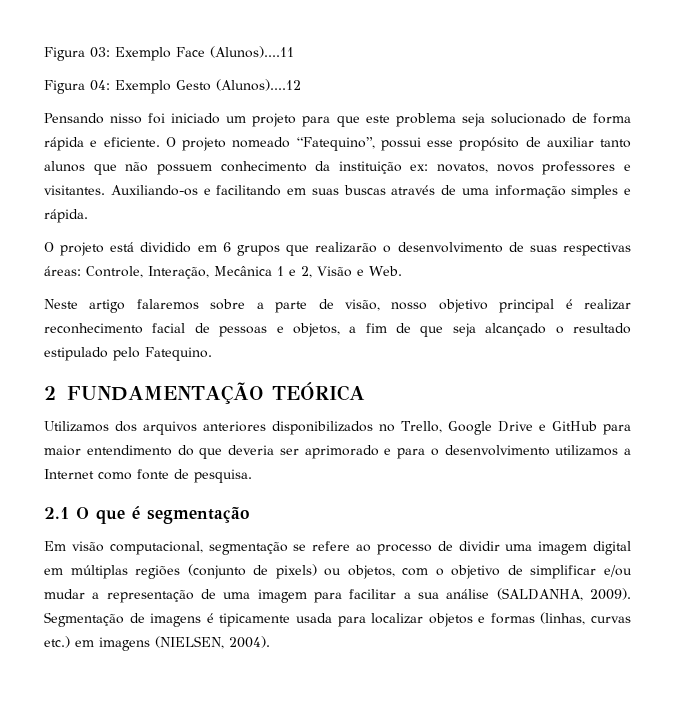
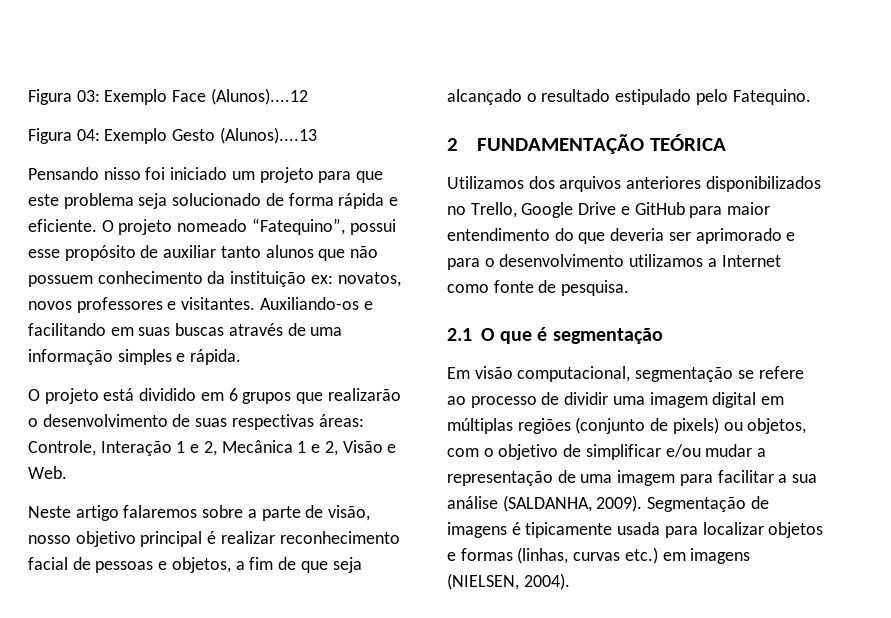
- Figura 03: Exemplo Face (Alunos)....11
+ Figura 03: Exemplo Face (Alunos)....12
- Figura 04: Exemplo Gesto (Alunos)....12
+ Figura 04: Exemplo Gesto (Alunos)....13
- O projeto está dividido em 6 grupos que realizarão o desenvolvimento de suas respectivas áreas: Controle, Interação, Mecânica 1 e 2, Visão e Web.
+ O projeto está dividido em 6 grupos que realizarão o desenvolvimento de suas respectivas áreas: Controle, Interação 1 e 2, Mecânica 1 e 2, Visão e Web.

